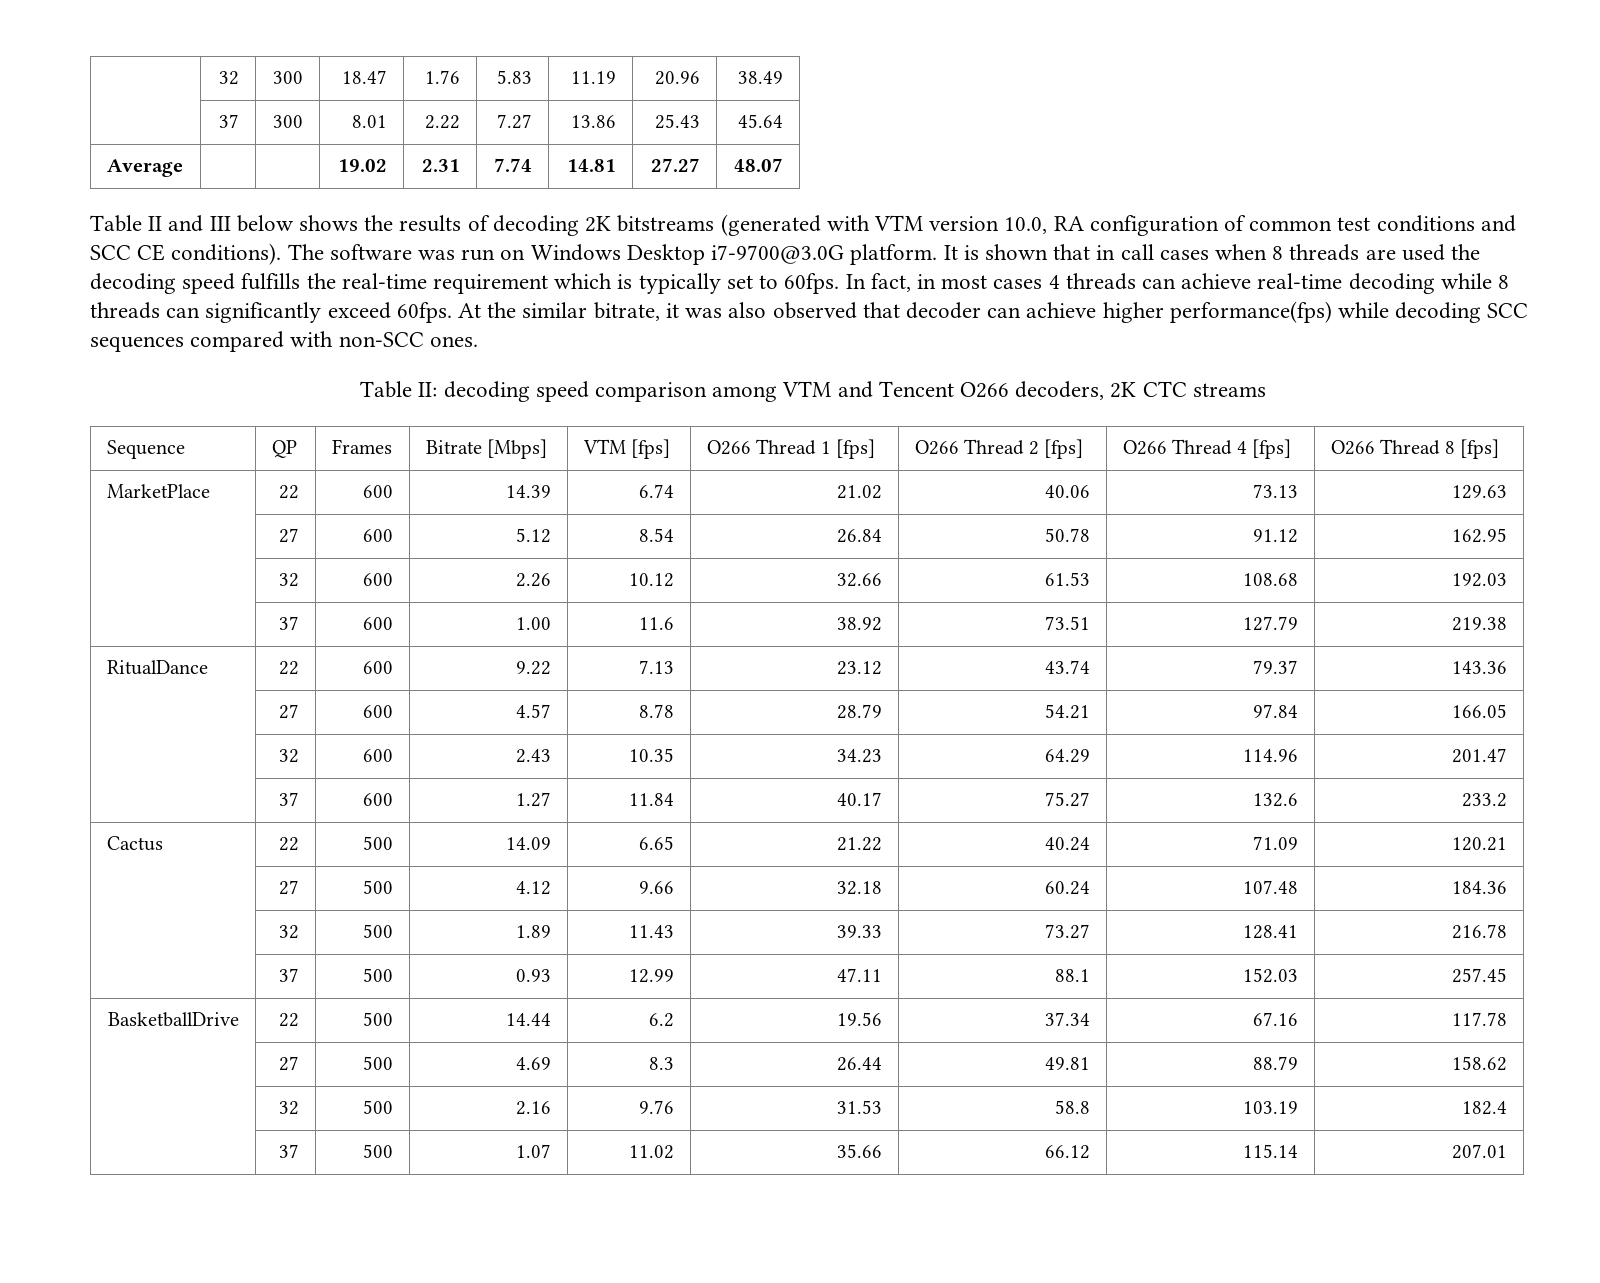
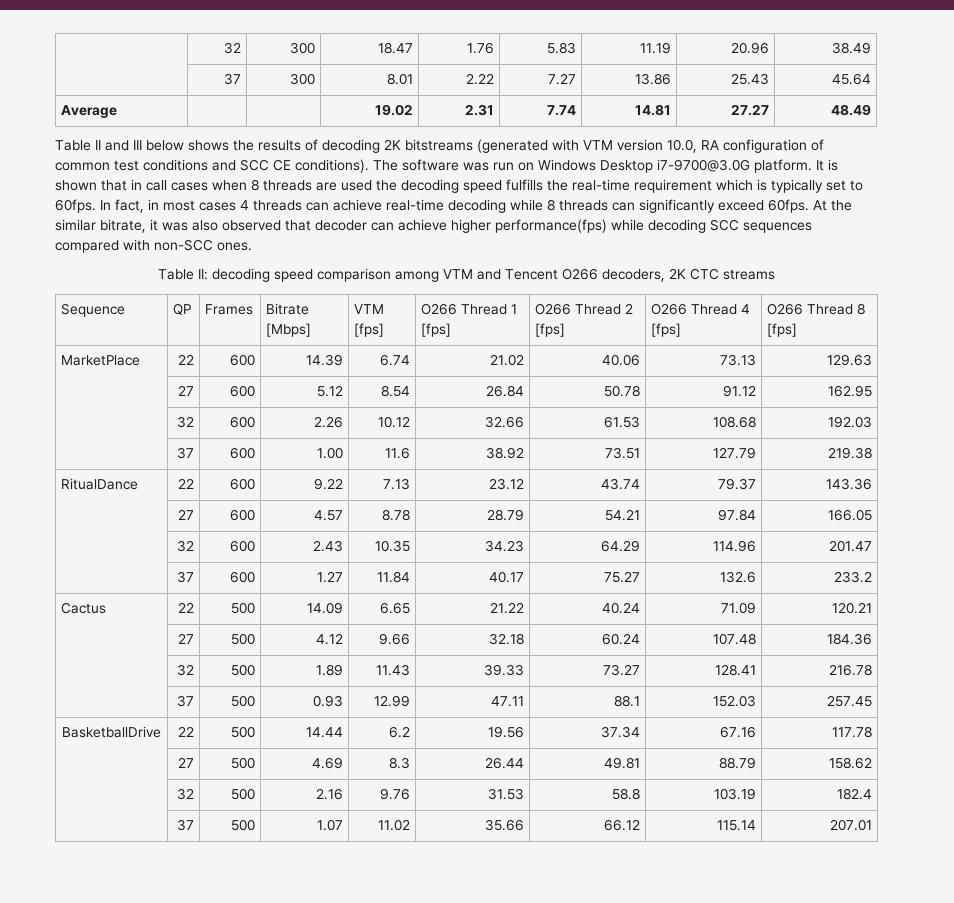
- Average | | | 19.02 | 2.31 | 7.74 | 14.81 | 27.27 | 48.07
+ Average | | | 19.02 | 2.31 | 7.74 | 14.81 | 27.27 | 48.49

